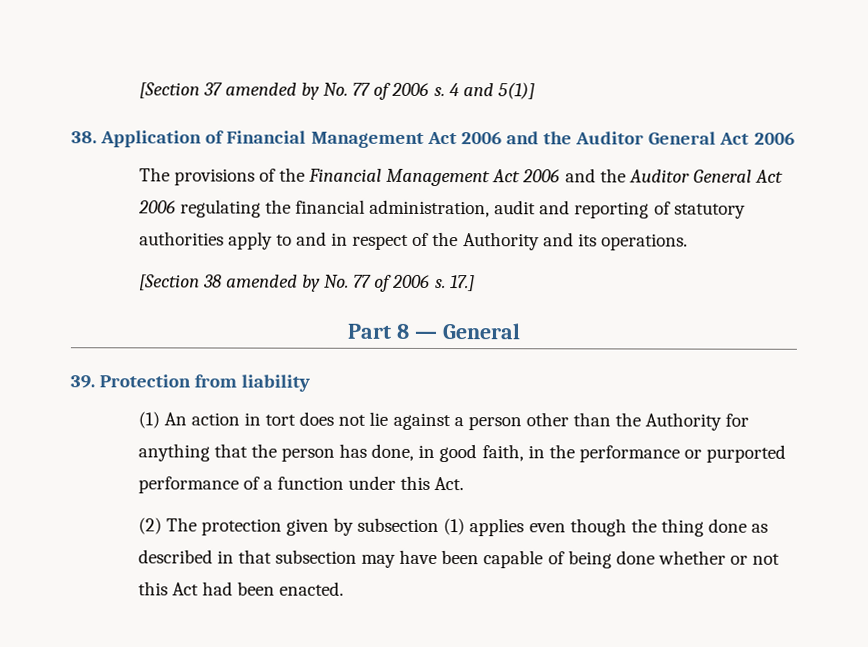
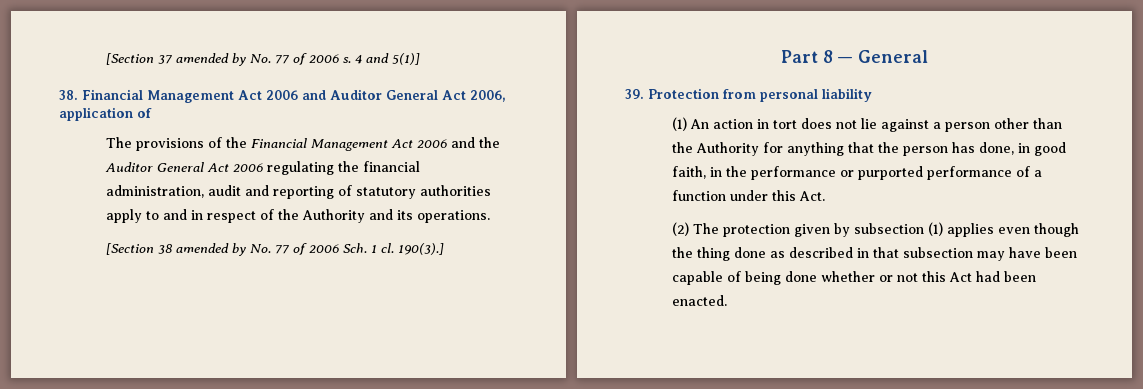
- 38. Application of Financial Management Act 2006 and the Auditor General Act 2006
+ 38. Financial Management Act 2006 and Auditor General Act 2006, application of
- [Section 38 amended by No. 77 of 2006 s. 17.]
+ [Section 38 amended by No. 77 of 2006 Sch. 1 cl. 190(3).]
- 39. Protection from liability
+ 39. Protection from personal liability

